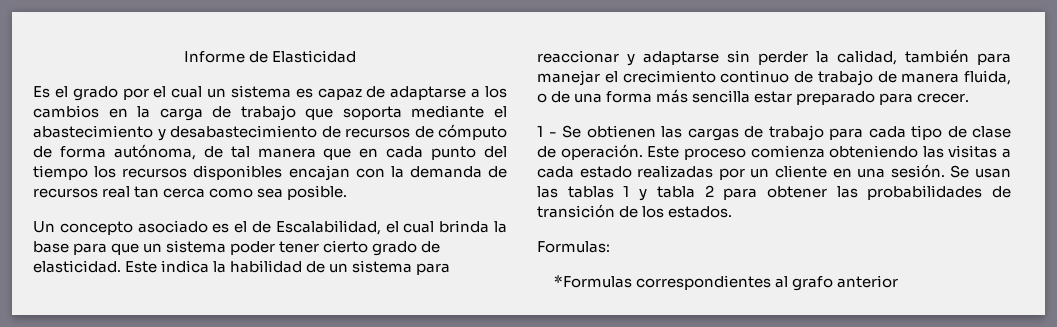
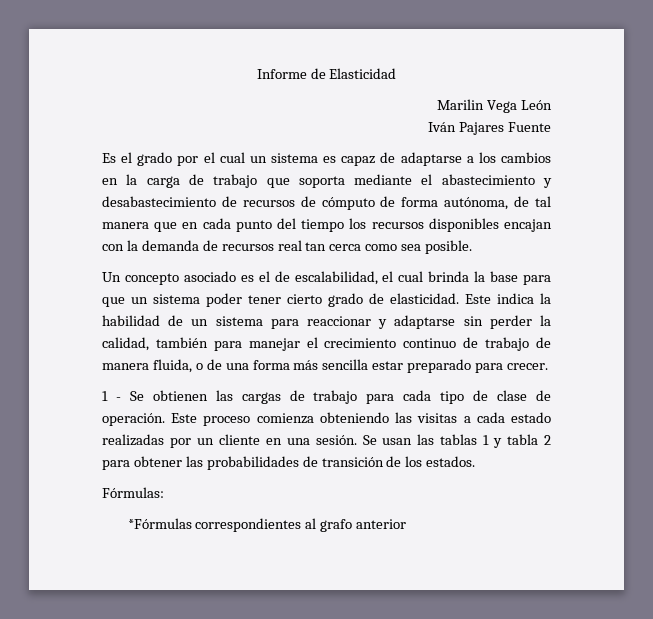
+ Marilin Vega León
+ Iván Pajares Fuente
- Un concepto asociado es el de Escalabilidad, el cual brinda la base para que un sistema poder tener cierto grado de elasticidad.
+ Un concepto asociado es el de escalabilidad, el cual brinda la base para que un sistema poder tener cierto grado de elasticidad.
- Formulas:
- *Formulas correspondientes al grafo anterior
+ Fórmulas:
+ *Fórmulas correspondientes al grafo anterior

